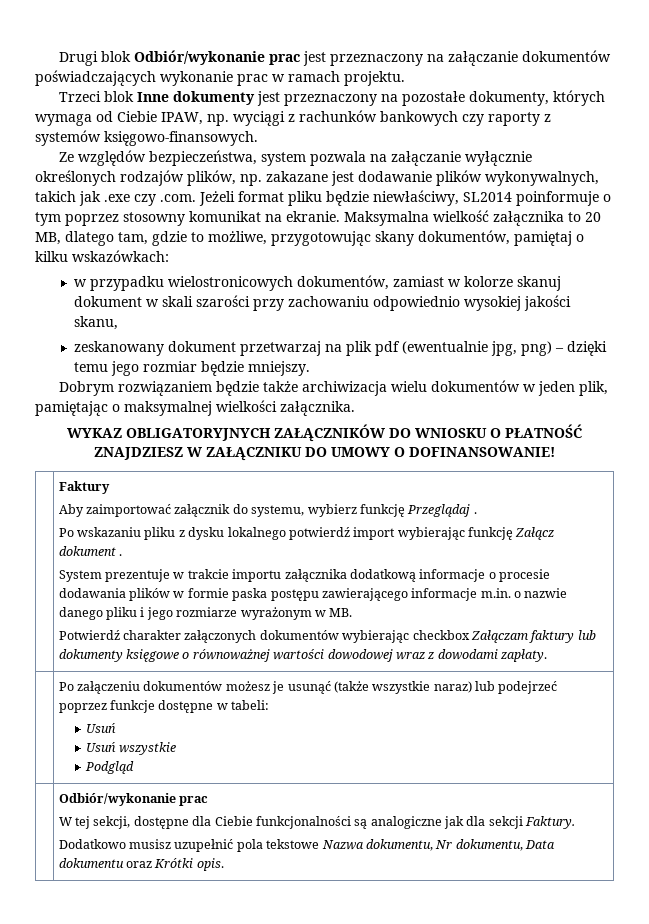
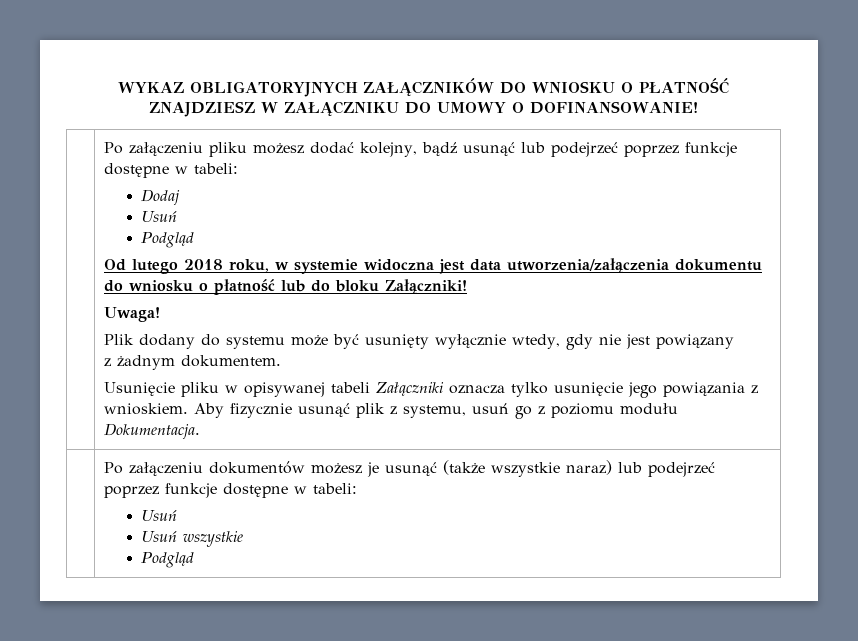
- Drugi blok Odbiór/wykonanie prac jest przeznaczony na załączanie dokumentów poświadczających wykonanie prac w ramach projektu.
- Trzeci blok Inne dokumenty jest przeznaczony na pozostałe dokumenty, których wymaga od Ciebie IPAW, np. wyciągi z rachunków bankowych czy raporty z systemów księgowo-finansowych.
- Ze względów bezpieczeństwa, system pozwala na załączanie wyłącznie określonych rodzajów plików, np. zakazane jest dodawanie plików wykonywalnych, takich jak .exe czy .com. Jeżeli format pliku będzie niewłaściwy, SL2014 poinformuje o tym poprzez stosowny komunikat na ekranie. Maksymalna wielkość załącznika to 20 MB, dlatego tam, gdzie to możliwe, przygotowując skany dokumentów, pamiętaj o kilku wskazówkach:
- w przypadku wielostronicowych dokumentów, zamiast w kolorze skanuj dokument w skali szarości przy zachowaniu odpowiednio wysokiej jakości skanu,
- zeskanowany dokument przetwarzaj na plik pdf (ewentualnie jpg, png) – dzięki temu jego rozmiar będzie mniejszy.
- Dobrym rozwiązaniem będzie także archiwizacja wielu dokumentów w jeden plik, pamiętając o maksymalnej wielkości załącznika.
- Faktury
- Aby zaimportować załącznik do systemu, wybierz funkcję Przeglądaj .
- Po wskazaniu pliku z dysku lokalnego potwierdź import wybierając funkcję Załącz dokument .
- System prezentuje w trakcie importu załącznika dodatkową informacje o procesie dodawania plików w formie paska postępu zawierającego informacje m.in. o nazwie danego pliku i jego rozmiarze wyrażonym w MB.
- Potwierdź charakter załączonych dokumentów wybierając checkbox Załączam faktury lub dokumenty księgowe o równoważnej wartości dowodowej wraz z dowodami zapłaty.
+ Po załączeniu pliku możesz dodać kolejny, bądź usunąć lub podejrzeć poprzez funkcje dostępne w tabeli:
+ Dodaj
+ Usuń
+ Podgląd
+ Od lutego 2018 roku, w systemie widoczna jest data utworzenia/załączenia dokumentu do wniosku o płatność lub do bloku Załączniki!
+ Uwaga!
+ Plik dodany do systemu może być usunięty wyłącznie wtedy, gdy nie jest powiązany
+ z żadnym dokumentem.
+ Usunięcie pliku w opisywanej tabeli Załączniki oznacza tylko usunięcie jego powiązania z wnioskiem. Aby fizycznie usunąć plik z systemu, usuń go z poziomu modułu Dokumentacja.
- | Odbiór/wykonanie prac
- W tej sekcji, dostępne dla Ciebie funkcjonalności są analogiczne jak dla sekcji Faktury.
- Dodatkowo musisz uzupełnić pola tekstowe Nazwa dokumentu, Nr dokumentu, Data dokumentu oraz Krótki opis.

